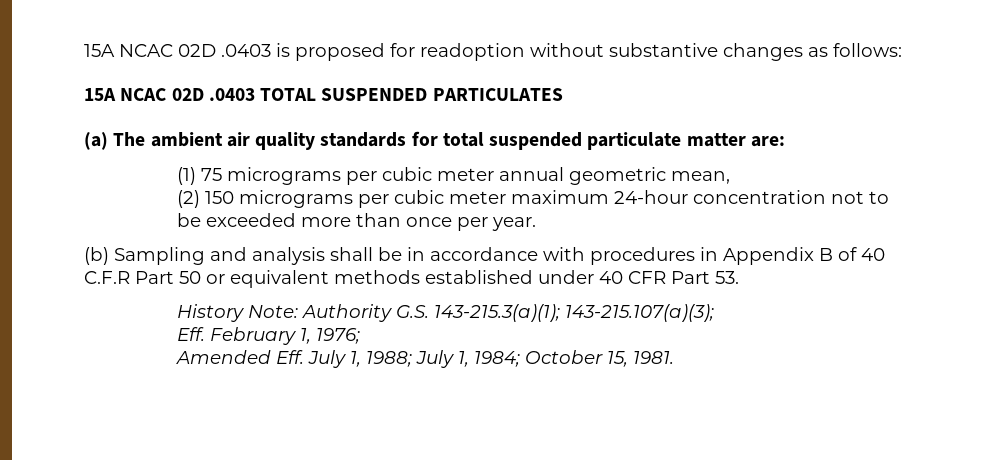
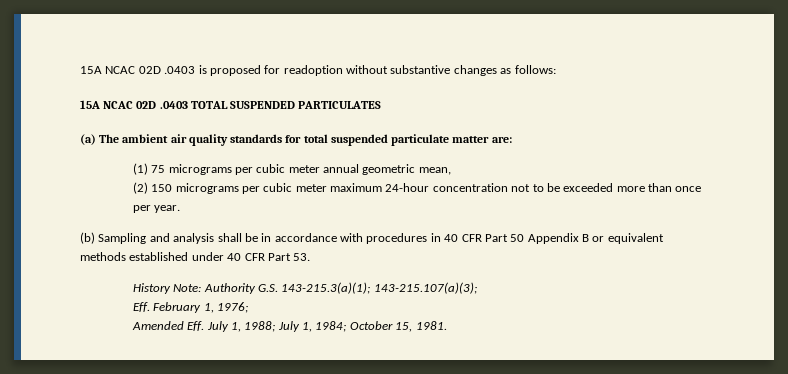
- (b) Sampling and analysis shall be in accordance with procedures in Appendix B of 40 C.F.R Part 50 or equivalent methods established under 40 CFR Part 53.
+ (b) Sampling and analysis shall be in accordance with procedures in 40 CFR Part 50 Appendix B or equivalent methods established under 40 CFR Part 53.

